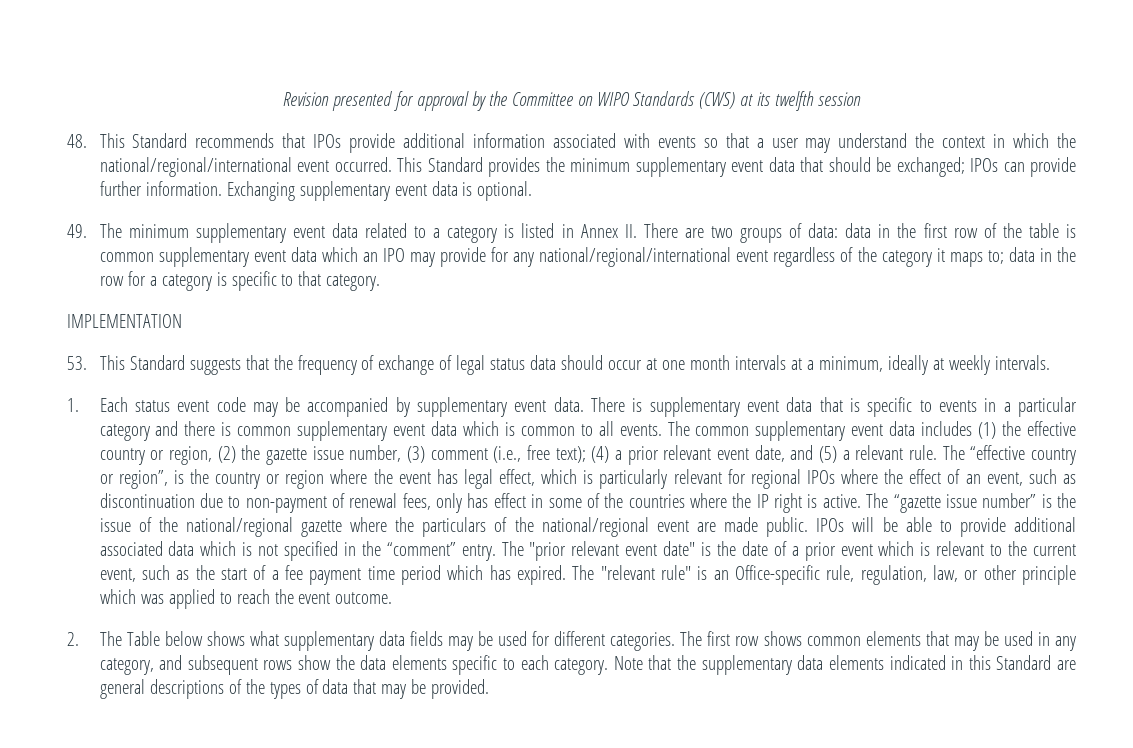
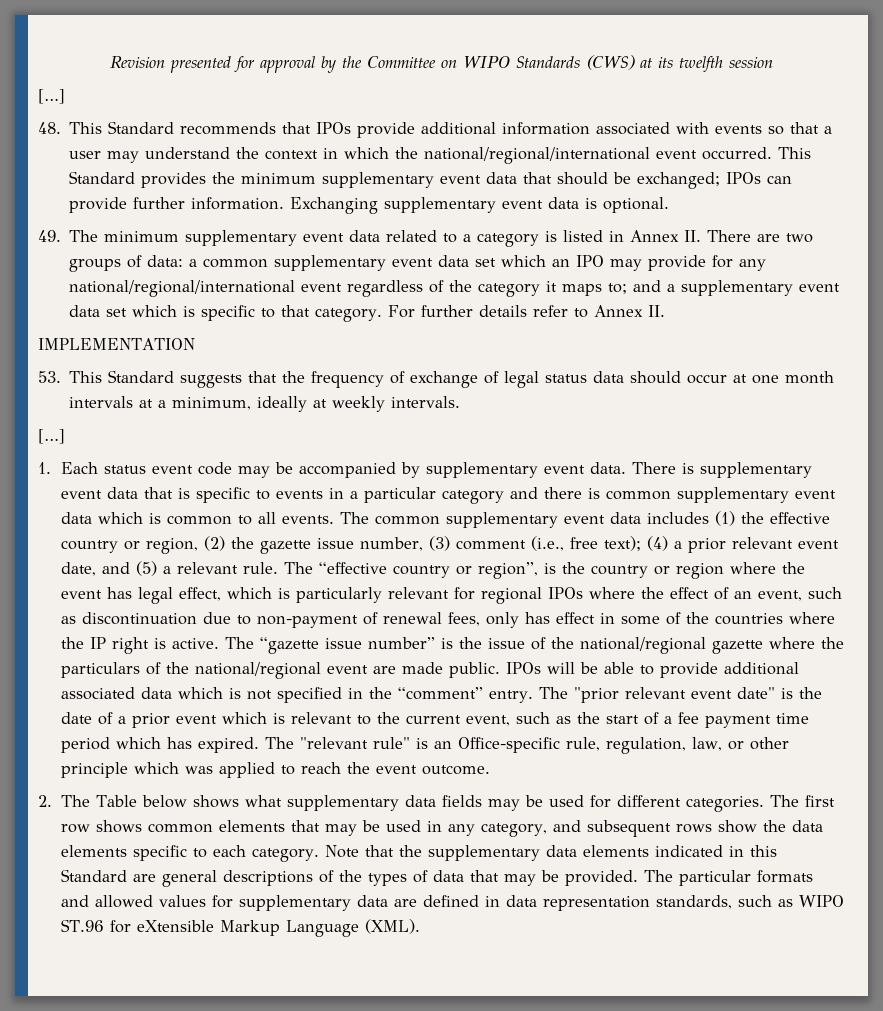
  Revision presented for approval by the Committee on WIPO Standards (CWS) at its twelfth session
+ […]
- 49. The minimum supplementary event data related to a category is listed in Annex II. There are two groups of data: data in the first row of the table is common supplementary event data which an IPO may provide for any national/regional/international event regardless of the category it maps to; data in the row for a category is specific to that category.
+ 49. The minimum supplementary event data related to a category is listed in Annex II. There are two groups of data: a common supplementary event data set which an IPO may provide for any national/regional/international event regardless of the category it maps to; and a supplementary event data set which is specific to that category. For further details refer to Annex II.
  53. This Standard suggests that the frequency of exchange of legal status data should occur at one month intervals at a minimum, ideally at weekly intervals.
+ […]
+ The particular formats and allowed values for supplementary data are defined in data representation standards, such as WIPO ST.96 for eXtensible Markup Language (XML).

